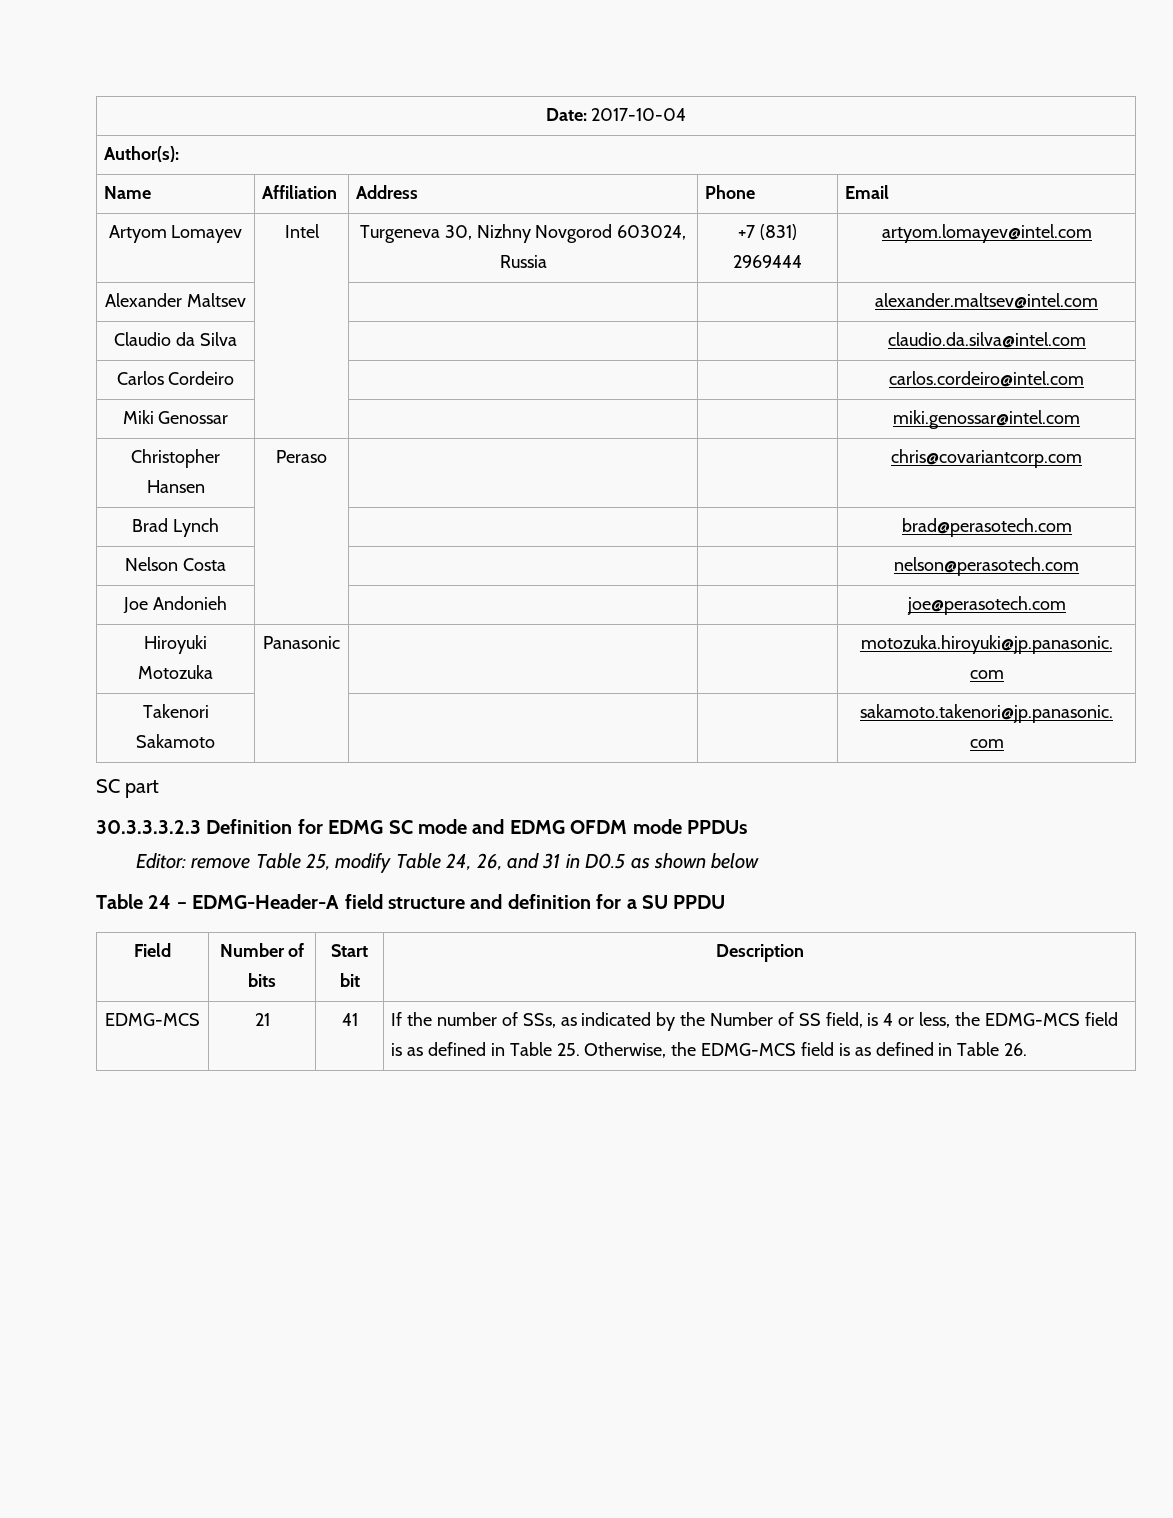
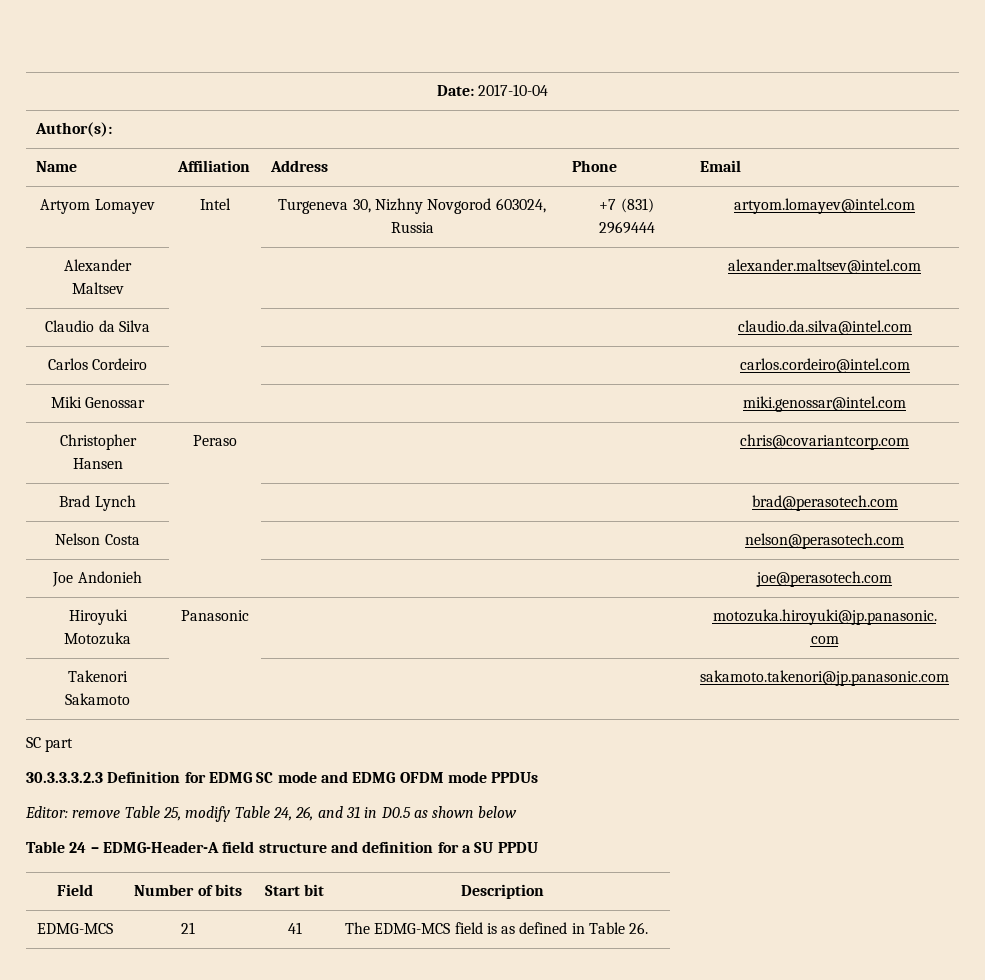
- EDMG-MCS | 21 | 41 | If the number of SSs, as indicated by the Number of SS field, is 4 or less, the EDMG-MCS field is as defined in Table 25. Otherwise, the EDMG-MCS field is as defined in Table 26.
+ EDMG-MCS | 21 | 41 | The EDMG-MCS field is as defined in Table 26.

